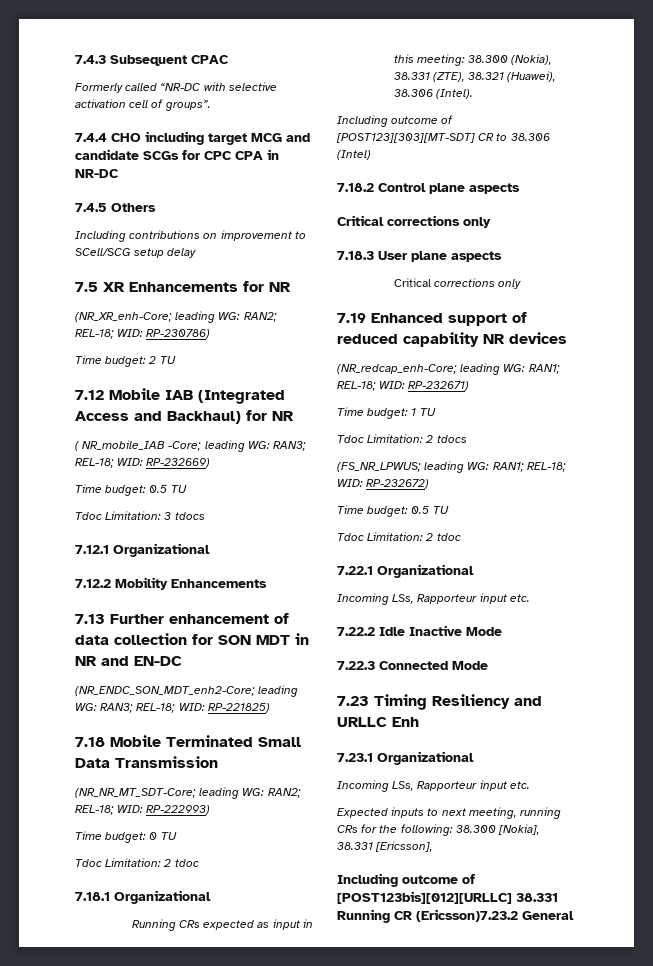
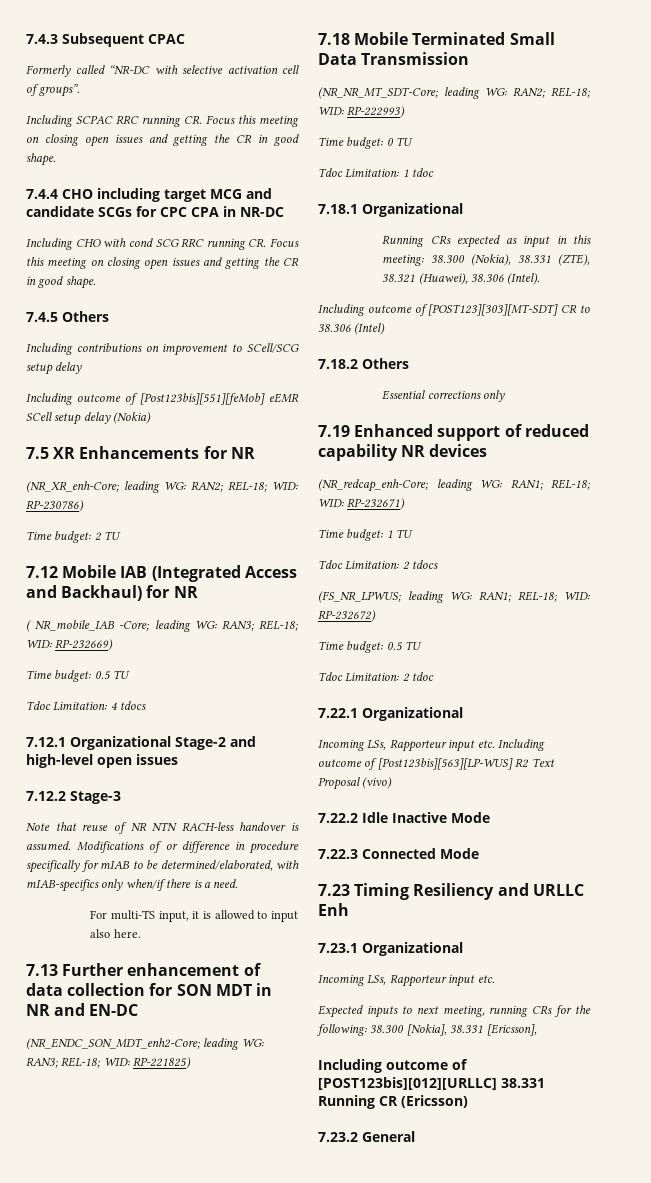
+ Including SCPAC RRC running CR. Focus this meeting on closing open issues and getting the CR in good shape.
+ Including CHO with cond SCG RRC running CR. Focus this meeting on closing open issues and getting the CR in good shape.
+ Including outcome of [Post123bis][551][feMob] eEMR SCell setup delay (Nokia)
- Tdoc Limitation: 3 tdocs
+ Tdoc Limitation: 4 tdocs
- 7.12.1 Organizational
- 7.12.2 Mobility Enhancements
+ 7.12.1 Organizational Stage-2 and high-level open issues
+ 7.12.2 Stage-3
+ Note that reuse of NR NTN RACH-less handover is assumed. Modifications of or difference in procedure specifically for mIAB to be determined/elaborated, with mIAB-specifics only when/if there is a need.
+ For multi-TS input, it is allowed to input also here.
  Time budget: 0 TU
- Tdoc Limitation: 2 tdoc
+ Tdoc Limitation: 1 tdoc
- 7.18.2 Control plane aspects
- Critical corrections only
- 7.18.3 User plane aspects
- Critical corrections only
+ 7.18.2 Others
+ Essential corrections only
  7.22.1 Organizational
- Incoming LSs, Rapporteur input etc.
+ Incoming LSs, Rapporteur input etc. Including outcome of [Post123bis][563][LP-WUS] R2 Text Proposal (vivo)
- Including outcome of [POST123bis][012][URLLC] 38.331 Running CR (Ericsson)7.23.2 General
+ Including outcome of [POST123bis][012][URLLC] 38.331 Running CR (Ericsson)
+ 7.23.2 General

